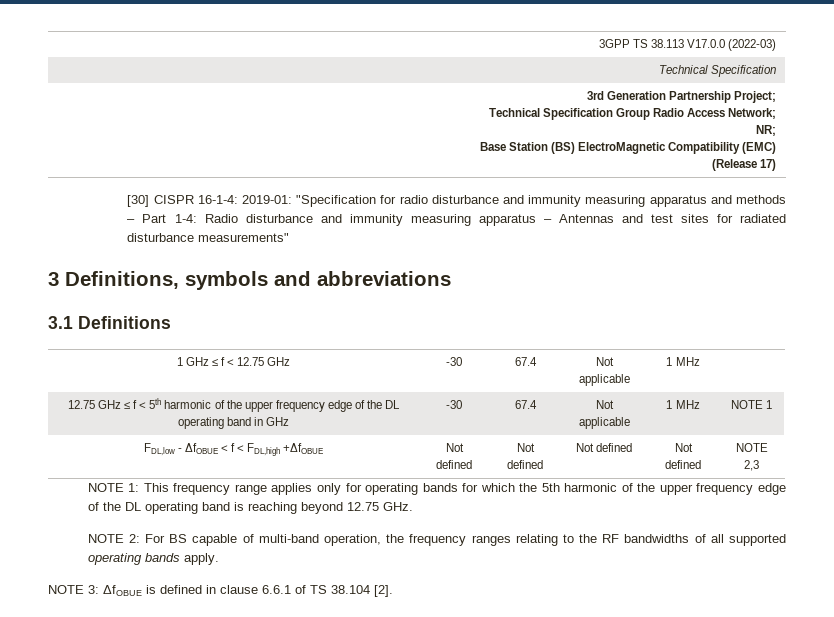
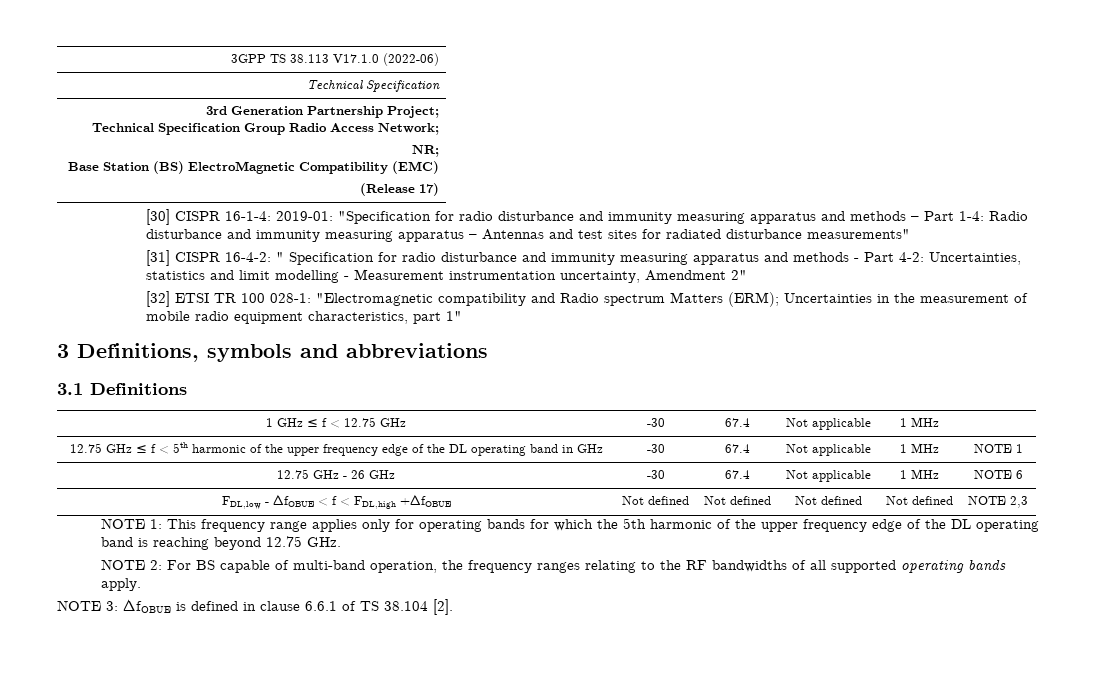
- 3GPP TS 38.113 V17.0.0 (2022-03)
+ 3GPP TS 38.113 V17.1.0 (2022-06)
+ [31] CISPR 16-4-2: " Specification for radio disturbance and immunity measuring apparatus and methods - Part 4-2: Uncertainties, statistics and limit modelling - Measurement instrumentation uncertainty, Amendment 2"
+ [32] ETSI TR 100 028-1: "Electromagnetic compatibility and Radio spectrum Matters (ERM); Uncertainties in the measurement of mobile radio equipment characteristics, part 1"
+ 12.75 GHz - 26 GHz | -30 | 67.4 | Not applicable | 1 MHz | NOTE 6

